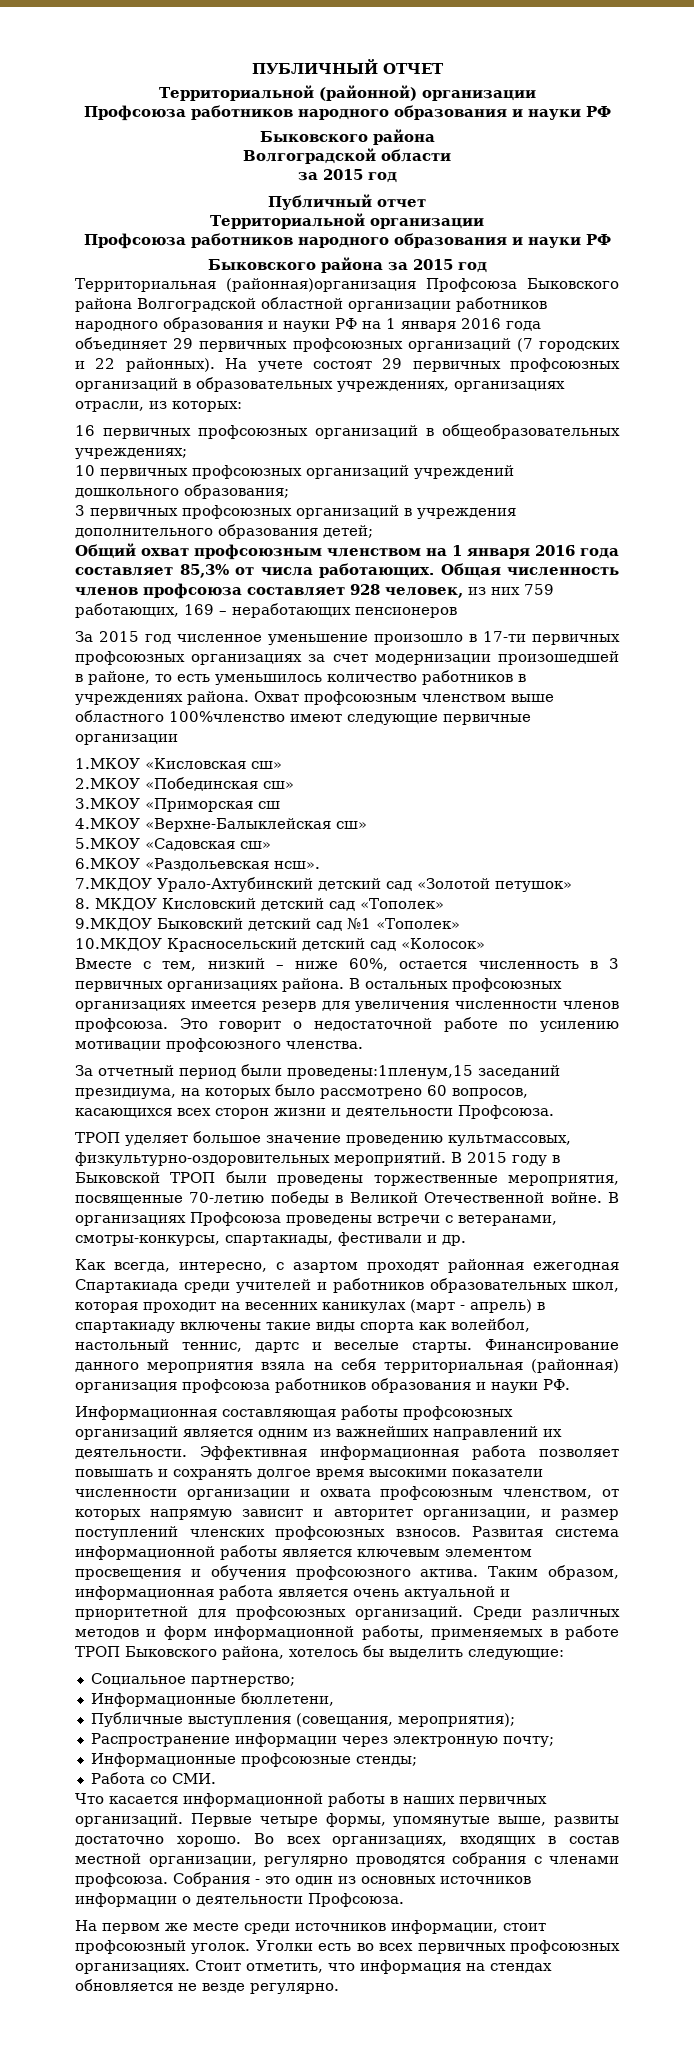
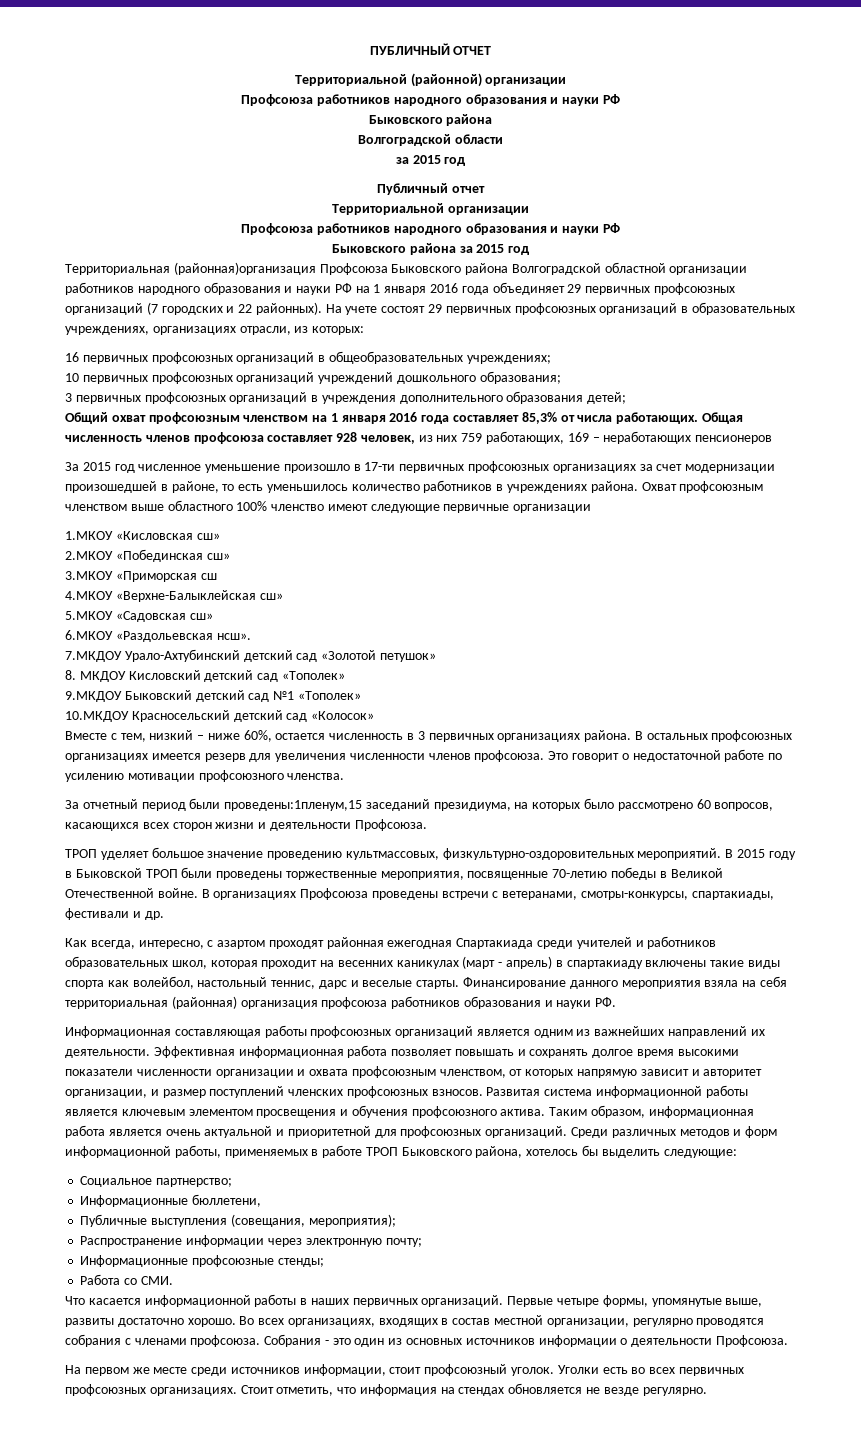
- Охват профсоюзным членством выше областного 100%членство имеют следующие первичные организации
+ Охват профсоюзным членством выше областного 100% членство имеют следующие первичные организации
- Как всегда, интересно, с азартом проходят районная ежегодная Спартакиада среди учителей и работников образовательных школ, которая проходит на весенних каникулах (март - апрель) в спартакиаду включены такие виды спорта как волейбол, настольный теннис, дартс и веселые старты.
+ Как всегда, интересно, с азартом проходят районная ежегодная Спартакиада среди учителей и работников образовательных школ, которая проходит на весенних каникулах (март - апрель) в спартакиаду включены такие виды спорта как волейбол, настольный теннис, дарс и веселые старты.

